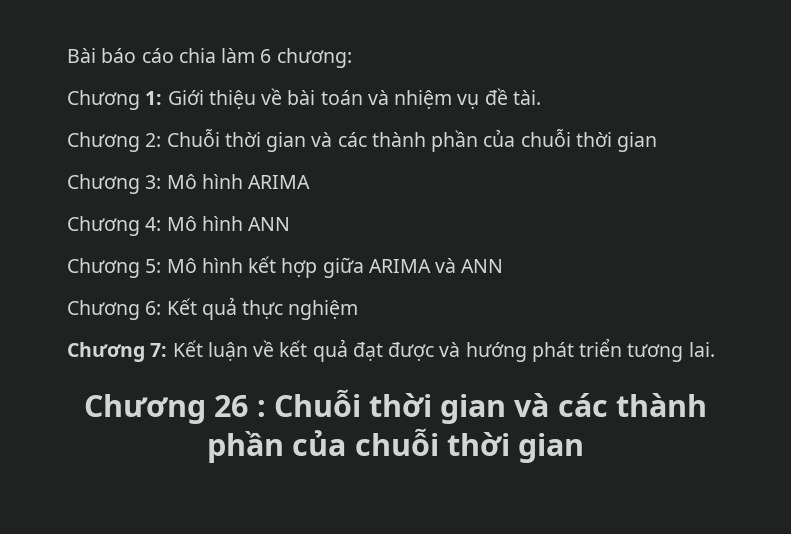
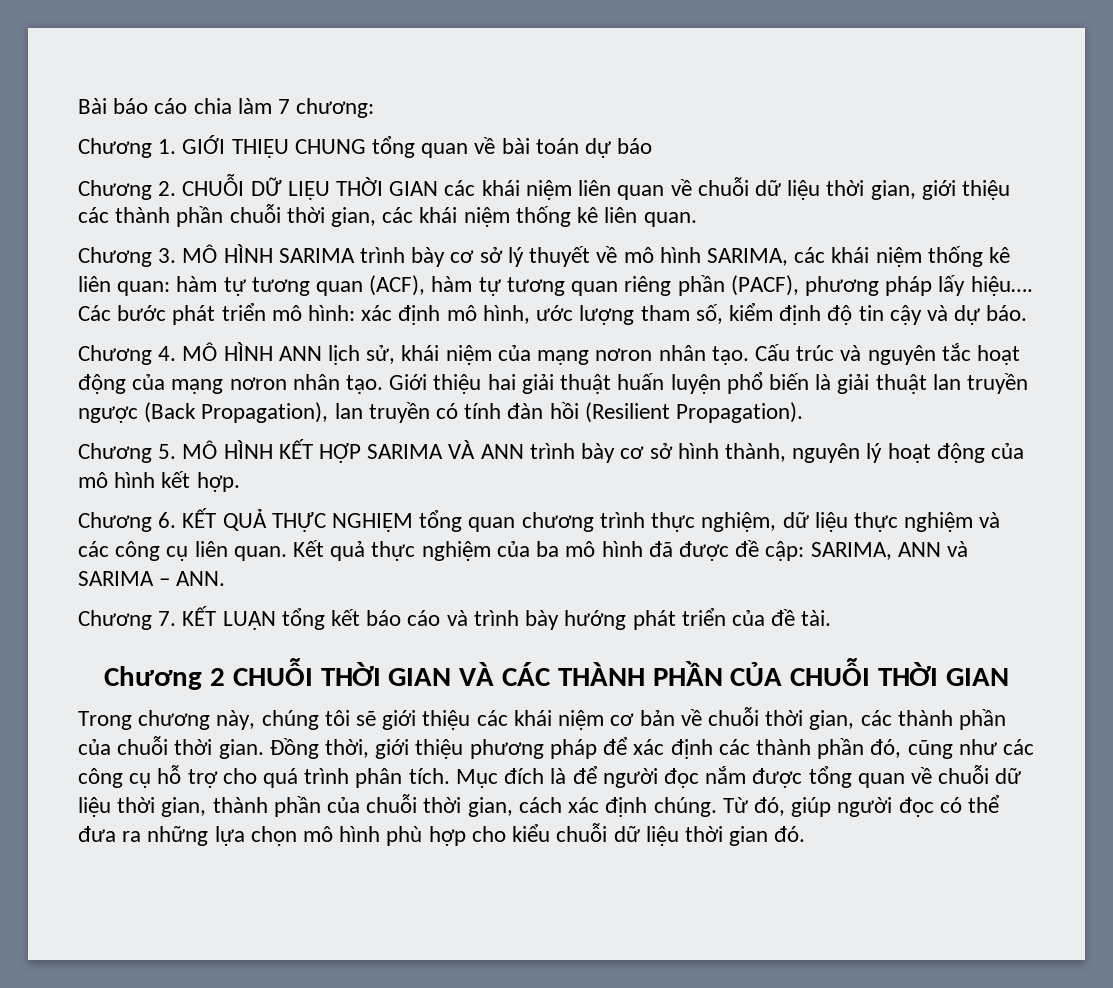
- Bài báo cáo chia làm 6 chương:
+ Bài báo cáo chia làm 7 chương:
- Chương 1: Giới thiệu về bài toán và nhiệm vụ đề tài.
- Chương 2: Chuỗi thời gian và các thành phần của chuỗi thời gian
- Chương 3: Mô hình ARIMA
- Chương 4: Mô hình ANN
- Chương 5: Mô hình kết hợp giữa ARIMA và ANN
- Chương 6: Kết quả thực nghiệm
- Chương 7: Kết luận về kết quả đạt được và hướng phát triển tương lai.
- Chương 26 : Chuỗi thời gian và các thành phần của chuỗi thời gian
+ Chương 1. GIỚI THIỆU CHUNG tổng quan về bài toán dự báo
+ Chương 2. CHUỖI DỮ LIỆU THỜI GIAN các khái niệm liên quan về chuỗi dữ liệu thời gian, giới thiệu các thành phần chuỗi thời gian, các khái niệm thống kê liên quan.
+ Chương 3. MÔ HÌNH SARIMA trình bày cơ sở lý thuyết về mô hình SARIMA, các khái niệm thống kê liên quan: hàm tự tương quan (ACF), hàm tự tương quan riêng phần (PACF), phương pháp lấy hiệu…. Các bước phát triển mô hình: xác định mô hình, ước lượng tham số, kiểm định độ tin cậy và dự báo.
+ Chương 4. MÔ HÌNH ANN lịch sử, khái niệm của mạng nơron nhân tạo. Cấu trúc và nguyên tắc hoạt động của mạng nơron nhân tạo. Giới thiệu hai giải thuật huấn luyện phổ biến là giải thuật lan truyền ngược (Back Propagation), lan truyền có tính đàn hồi (Resilient Propagation).
+ Chương 5. MÔ HÌNH KẾT HỢP SARIMA VÀ ANN trình bày cơ sở hình thành, nguyên lý hoạt động của mô hình kết hợp.
+ Chương 6. KẾT QUẢ THỰC NGHIỆM tổng quan chương trình thực nghiệm, dữ liệu thực nghiệm và các công cụ liên quan. Kết quả thực nghiệm của ba mô hình đã được đề cập: SARIMA, ANN và SARIMA – ANN.
+ Chương 7. KẾT LUẬN tổng kết báo cáo và trình bày hướng phát triển của đề tài.
+ Chương 2 CHUỖI THỜI GIAN VÀ CÁC THÀNH PHẦN CỦA CHUỖI THỜI GIAN
+ Trong chương này, chúng tôi sẽ giới thiệu các khái niệm cơ bản về chuỗi thời gian, các thành phần của chuỗi thời gian. Đồng thời, giới thiệu phương pháp để xác định các thành phần đó, cũng như các công cụ hỗ trợ cho quá trình phân tích. Mục đích là để người đọc nắm được tổng quan về chuỗi dữ liệu thời gian, thành phần của chuỗi thời gian, cách xác định chúng. Từ đó, giúp người đọc có thể đưa ra những lựa chọn mô hình phù hợp cho kiểu chuỗi dữ liệu thời gian đó.

